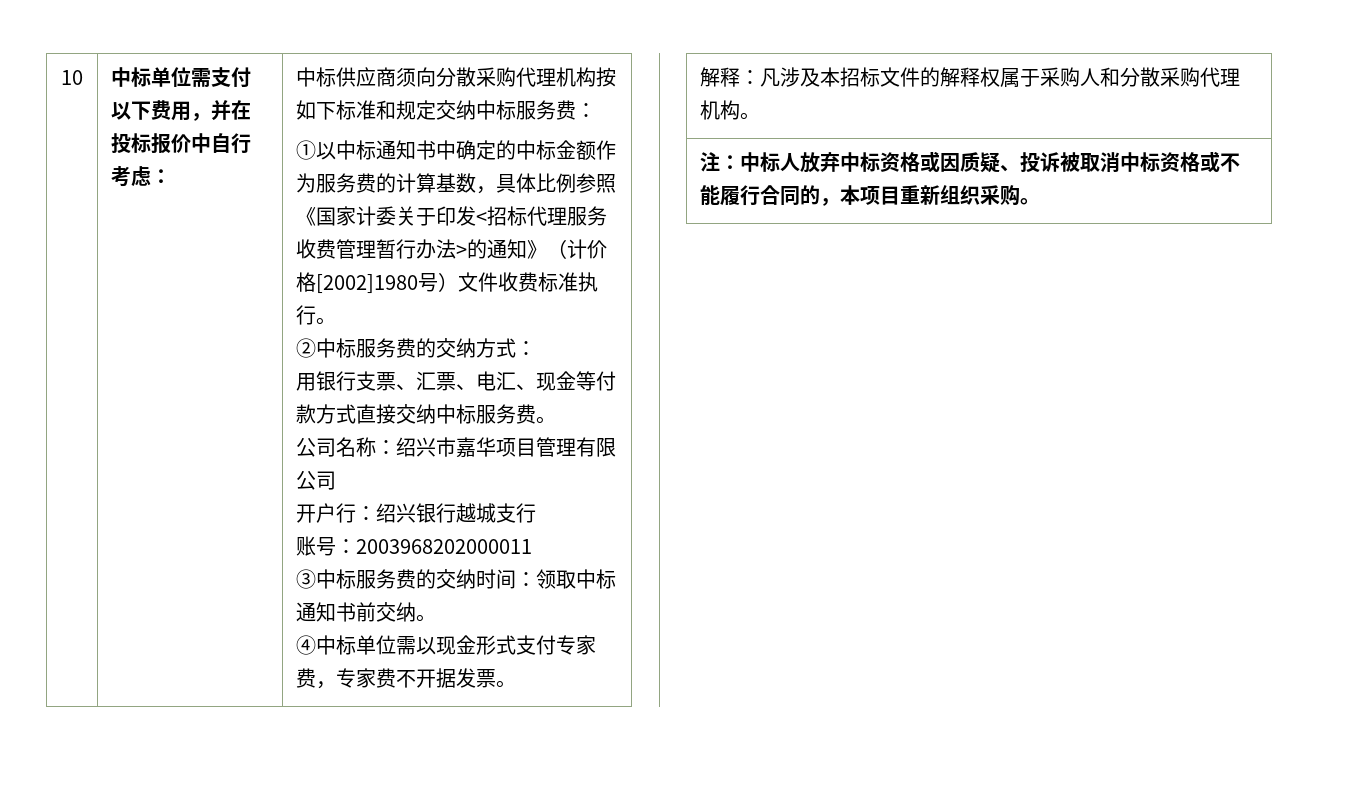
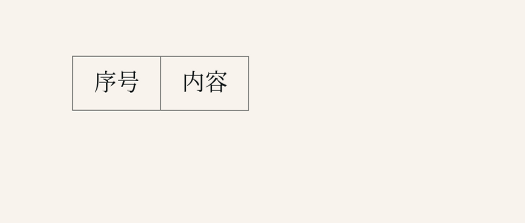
- 10 | 中标单位需支付以下费用，并在投标报价中自行考虑： | 中标供应商须向分散采购代理机构按如下标准和规定交纳中标服务费：
- ①以中标通知书中确定的中标金额作为服务费的计算基数，具体比例参照《国家计委关于印发<招标代理服务收费管理暂行办法>的通知》（计价格[2002]1980号）文件收费标准执行。
- ②中标服务费的交纳方式：
- 用银行支票、汇票、电汇、现金等付款方式直接交纳中标服务费。
- 公司名称：绍兴市嘉华项目管理有限公司
- 开户行：绍兴银行越城支行
- 账号：2003968202000011
- ③中标服务费的交纳时间：领取中标通知书前交纳。
- ④中标单位需以现金形式支付专家费，专家费不开据发票。
- 解释：凡涉及本招标文件的解释权属于采购人和分散采购代理机构。
- 注：中标人放弃中标资格或因质疑、投诉被取消中标资格或不能履行合同的，本项目重新组织采购。
+ 序号 | 内容

